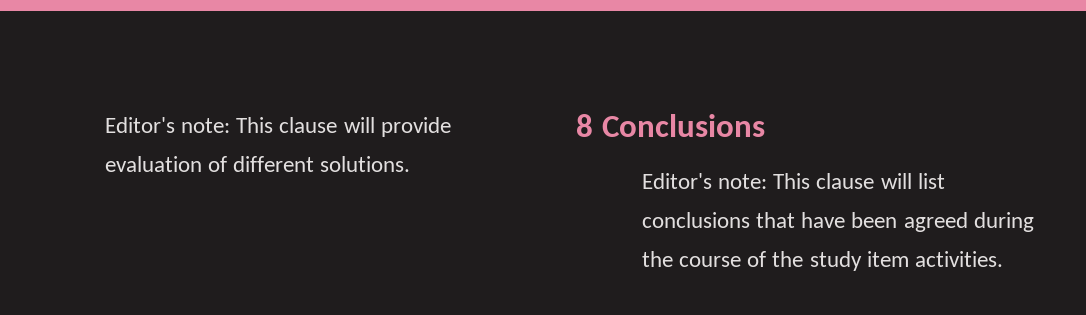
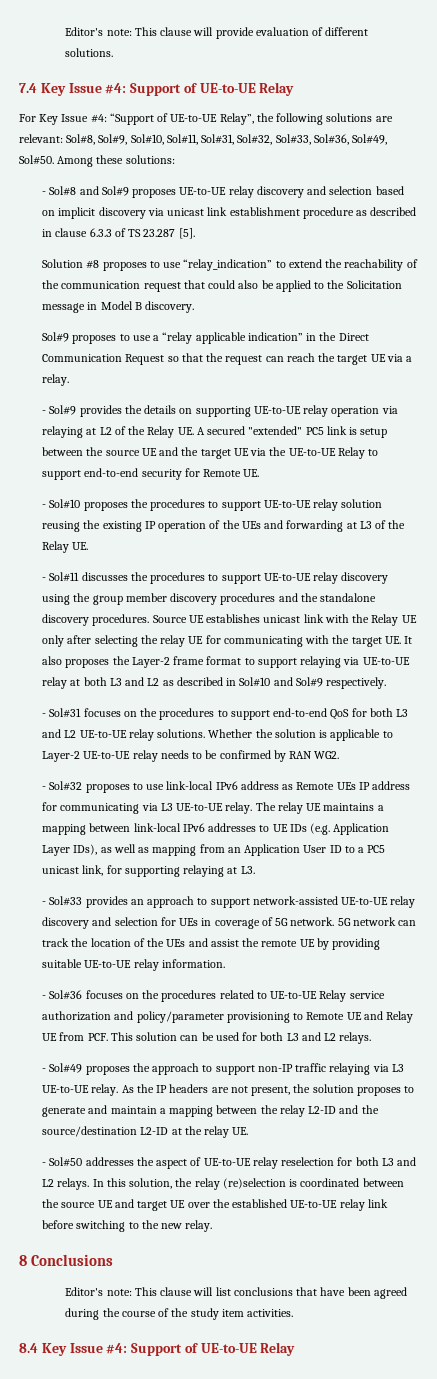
+ 7.4 Key Issue #4: Support of UE-to-UE Relay
+ For Key Issue #4: “Support of UE-to-UE Relay”, the following solutions are relevant: Sol#8, Sol#9, Sol#10, Sol#11, Sol#31, Sol#32, Sol#33, Sol#36, Sol#49, Sol#50. Among these solutions:
+ - Sol#8 and Sol#9 proposes UE-to-UE relay discovery and selection based on implicit discovery via unicast link establishment procedure as described in clause 6.3.3 of TS 23.287 [5].
+ Solution #8 proposes to use “relay_indication” to extend the reachability of the communication request that could also be applied to the Solicitation message in Model B discovery.
+ Sol#9 proposes to use a “relay applicable indication” in the Direct Communication Request so that the request can reach the target UE via a relay.
+ - Sol#9 provides the details on supporting UE-to-UE relay operation via relaying at L2 of the Relay UE. A secured "extended" PC5 link is setup between the source UE and the target UE via the UE-to-UE Relay to support end-to-end security for Remote UE.
+ - Sol#10 proposes the procedures to support UE-to-UE relay solution reusing the existing IP operation of the UEs and forwarding at L3 of the Relay UE.
+ - Sol#11 discusses the procedures to support UE-to-UE relay discovery using the group member discovery procedures and the standalone discovery procedures. Source UE establishes unicast link with the Relay UE only after selecting the relay UE for communicating with the target UE. It also proposes the Layer-2 frame format to support relaying via UE-to-UE relay at both L3 and L2 as described in Sol#10 and Sol#9 respectively.
+ - Sol#31 focuses on the procedures to support end-to-end QoS for both L3 and L2 UE-to-UE relay solutions. Whether the solution is applicable to Layer-2 UE-to-UE relay needs to be confirmed by RAN WG2.
+ - Sol#32 proposes to use link-local IPv6 address as Remote UEs IP address for communicating via L3 UE-to-UE relay. The relay UE maintains a mapping between link-local IPv6 addresses to UE IDs (e.g. Application Layer IDs), as well as mapping from an Application User ID to a PC5 unicast link, for supporting relaying at L3.
+ - Sol#33 provides an approach to support network-assisted UE-to-UE relay discovery and selection for UEs in coverage of 5G network. 5G network can track the location of the UEs and assist the remote UE by providing suitable UE-to-UE relay information.
+ - Sol#36 focuses on the procedures related to UE-to-UE Relay service authorization and policy/parameter provisioning to Remote UE and Relay UE from PCF. This solution can be used for both L3 and L2 relays.
+ - Sol#49 proposes the approach to support non-IP traffic relaying via L3 UE-to-UE relay. As the IP headers are not present, the solution proposes to generate and maintain a mapping between the relay L2-ID and the source/destination L2-ID at the relay UE.
+ - Sol#50 addresses the aspect of UE-to-UE relay reselection for both L3 and L2 relays. In this solution, the relay (re)selection is coordinated between the source UE and target UE over the established UE-to-UE relay link before switching to the new relay.
+ 8.4 Key Issue #4: Support of UE-to-UE Relay

